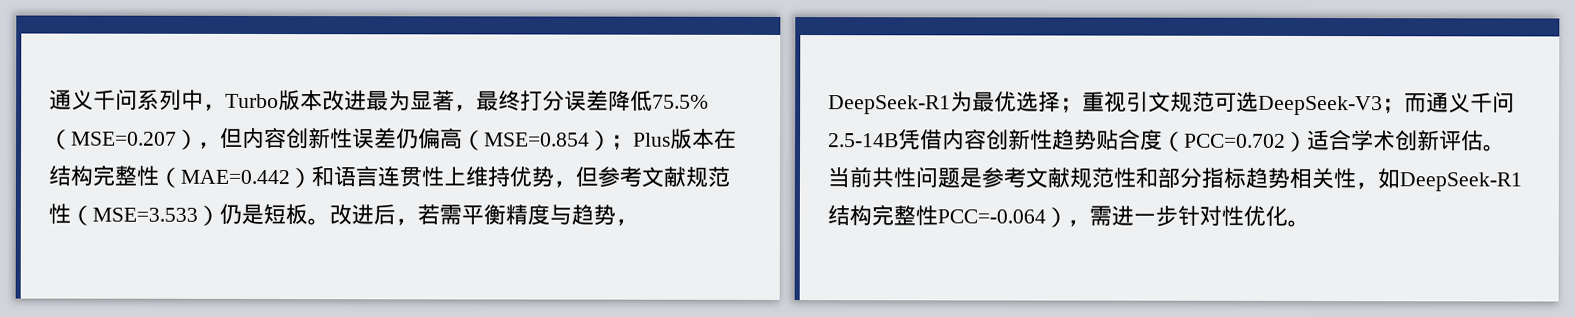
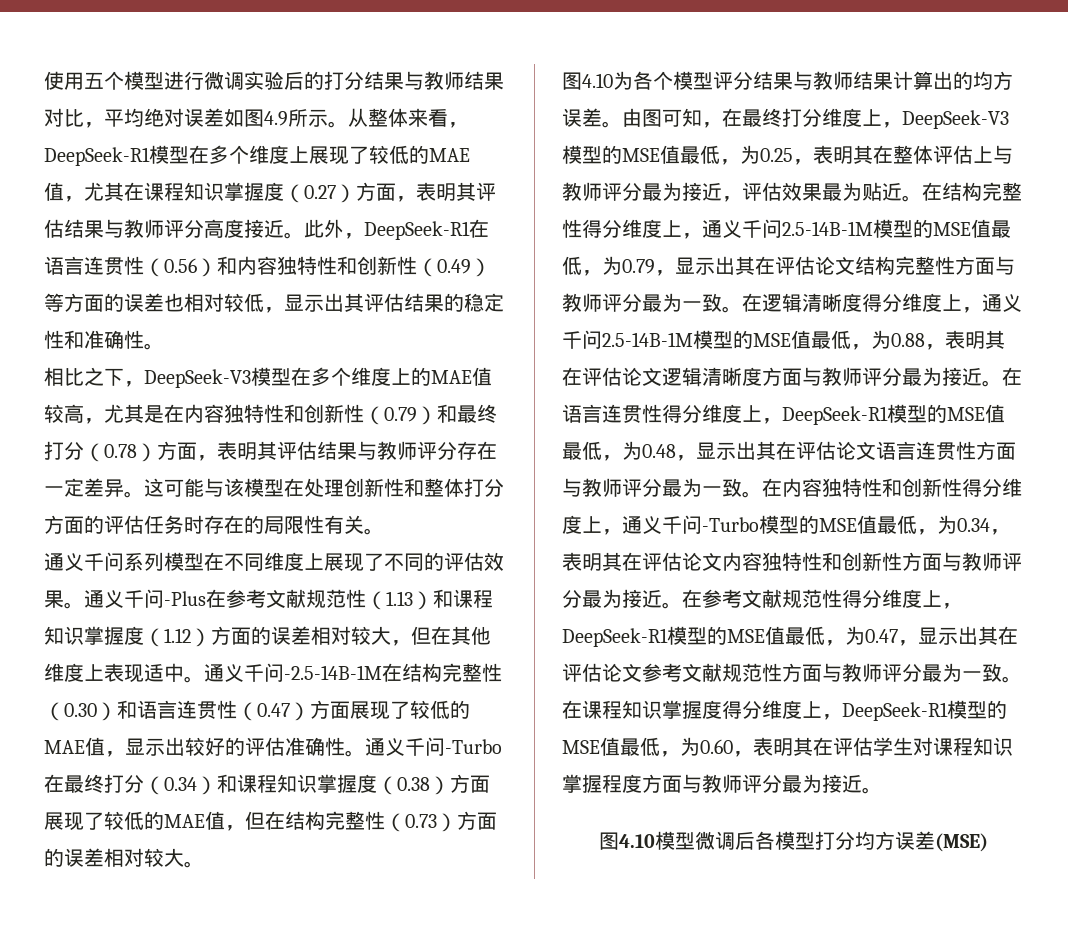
- 通义千问系列中，Turbo版本改进最为显著，最终打分误差降低75.5%（MSE=0.207），但内容创新性误差仍偏高（MSE=0.854）；Plus版本在结构完整性（MAE=0.442）和语言连贯性上维持优势，但参考文献规范性（MSE=3.533）仍是短板。改进后，若需平衡精度与趋势，DeepSeek-R1为最优选择；重视引文规范可选DeepSeek-V3；而通义千问2.5-14B凭借内容创新性趋势贴合度（PCC=0.702）适合学术创新评估。当前共性问题是参考文献规范性和部分指标趋势相关性，如DeepSeek-R1结构完整性PCC=-0.064），需进一步针对性优化。
+ 使用五个模型进行微调实验后的打分结果与教师结果对比，平均绝对误差如图4.9所示。从整体来看，DeepSeek-R1模型在多个维度上展现了较低的MAE值，尤其在课程知识掌握度（0.27）方面，表明其评估结果与教师评分高度接近。此外，DeepSeek-R1在语言连贯性（0.56）和内容独特性和创新性（0.49）等方面的误差也相对较低，显示出其评估结果的稳定性和准确性。
+ 相比之下，DeepSeek-V3模型在多个维度上的MAE值较高，尤其是在内容独特性和创新性（0.79）和最终打分（0.78）方面，表明其评估结果与教师评分存在一定差异。这可能与该模型在处理创新性和整体打分方面的评估任务时存在的局限性有关。
+ 通义千问系列模型在不同维度上展现了不同的评估效果。通义千问-Plus在参考文献规范性（1.13）和课程知识掌握度（1.12）方面的误差相对较大，但在其他维度上表现适中。通义千问-2.5-14B-1M在结构完整性（0.30）和语言连贯性（0.47）方面展现了较低的MAE值，显示出较好的评估准确性。通义千问-Turbo在最终打分（0.34）和课程知识掌握度（0.38）方面展现了较低的MAE值，但在结构完整性（0.73）方面的误差相对较大。
+ 图4.10为各个模型评分结果与教师结果计算出的均方误差。由图可知，在最终打分维度上，DeepSeek-V3模型的MSE值最低，为0.25，表明其在整体评估上与教师评分最为接近，评估效果最为贴近。在结构完整性得分维度上，通义千问2.5-14B-1M模型的MSE值最低，为0.79，显示出其在评估论文结构完整性方面与教师评分最为一致。在逻辑清晰度得分维度上，通义千问2.5-14B-1M模型的MSE值最低，为0.88，表明其在评估论文逻辑清晰度方面与教师评分最为接近。在语言连贯性得分维度上，DeepSeek-R1模型的MSE值最低，为0.48，显示出其在评估论文语言连贯性方面与教师评分最为一致。在内容独特性和创新性得分维度上，通义千问-Turbo模型的MSE值最低，为0.34，表明其在评估论文内容独特性和创新性方面与教师评分最为接近。在参考文献规范性得分维度上，DeepSeek-R1模型的MSE值最低，为0.47，显示出其在评估论文参考文献规范性方面与教师评分最为一致。在课程知识掌握度得分维度上，DeepSeek-R1模型的MSE值最低，为0.60，表明其在评估学生对课程知识掌握程度方面与教师评分最为接近。
+ 图4.10模型微调后各模型打分均方误差(MSE)

